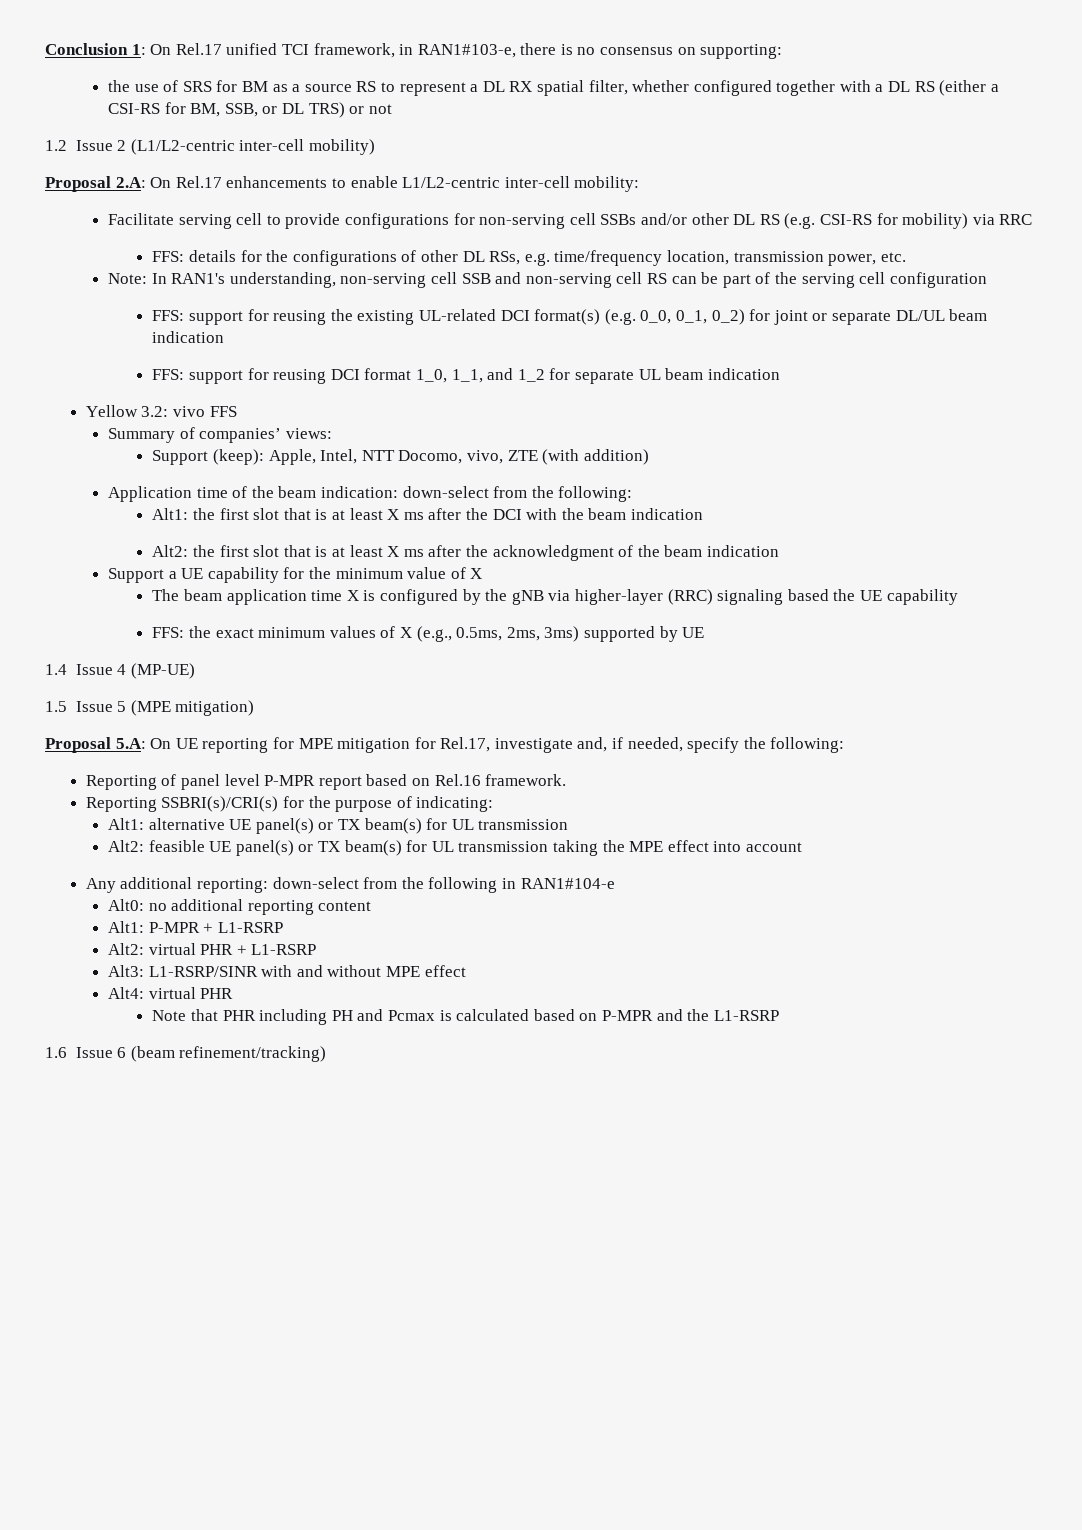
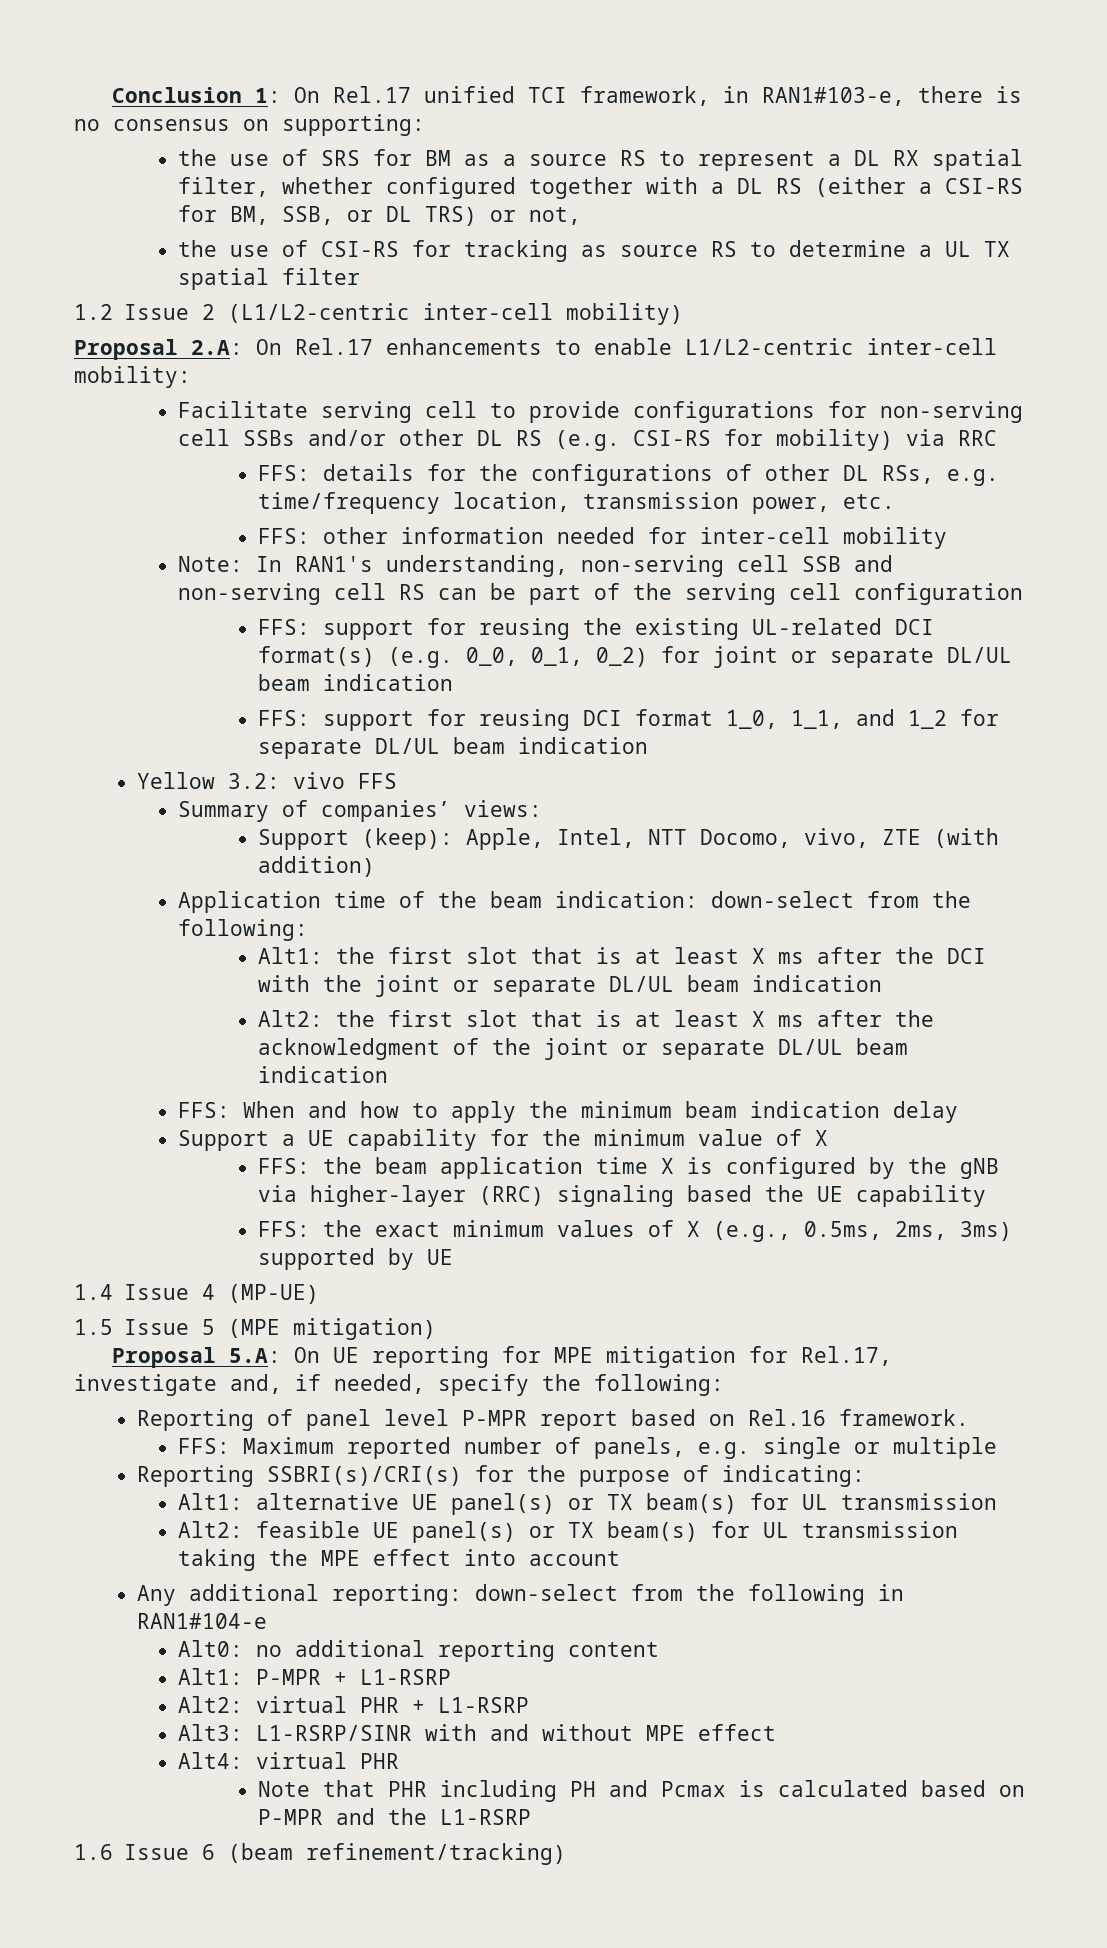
- the use of SRS for BM as a source RS to represent a DL RX spatial filter, whether configured together with a DL RS (either a CSI-RS for BM, SSB, or DL TRS) or not
+ the use of SRS for BM as a source RS to represent a DL RX spatial filter, whether configured together with a DL RS (either a CSI-RS for BM, SSB, or DL TRS) or not,
+ the use of CSI-RS for tracking as source RS to determine a UL TX spatial filter
+ FFS: other information needed for inter-cell mobility
- FFS: support for reusing DCI format 1_0, 1_1, and 1_2 for separate UL beam indication
+ FFS: support for reusing DCI format 1_0, 1_1, and 1_2 for separate DL/UL beam indication
- Alt1: the first slot that is at least X ms after the DCI with the beam indication
+ Alt1: the first slot that is at least X ms after the DCI with the joint or separate DL/UL beam indication
- Alt2: the first slot that is at least X ms after the acknowledgment of the beam indication
+ Alt2: the first slot that is at least X ms after the acknowledgment of the joint or separate DL/UL beam indication
+ FFS: When and how to apply the minimum beam indication delay
- The beam application time X is configured by the gNB via higher-layer (RRC) signaling based the UE capability
+ FFS: the beam application time X is configured by the gNB via higher-layer (RRC) signaling based the UE capability
+ FFS: Maximum reported number of panels, e.g. single or multiple

